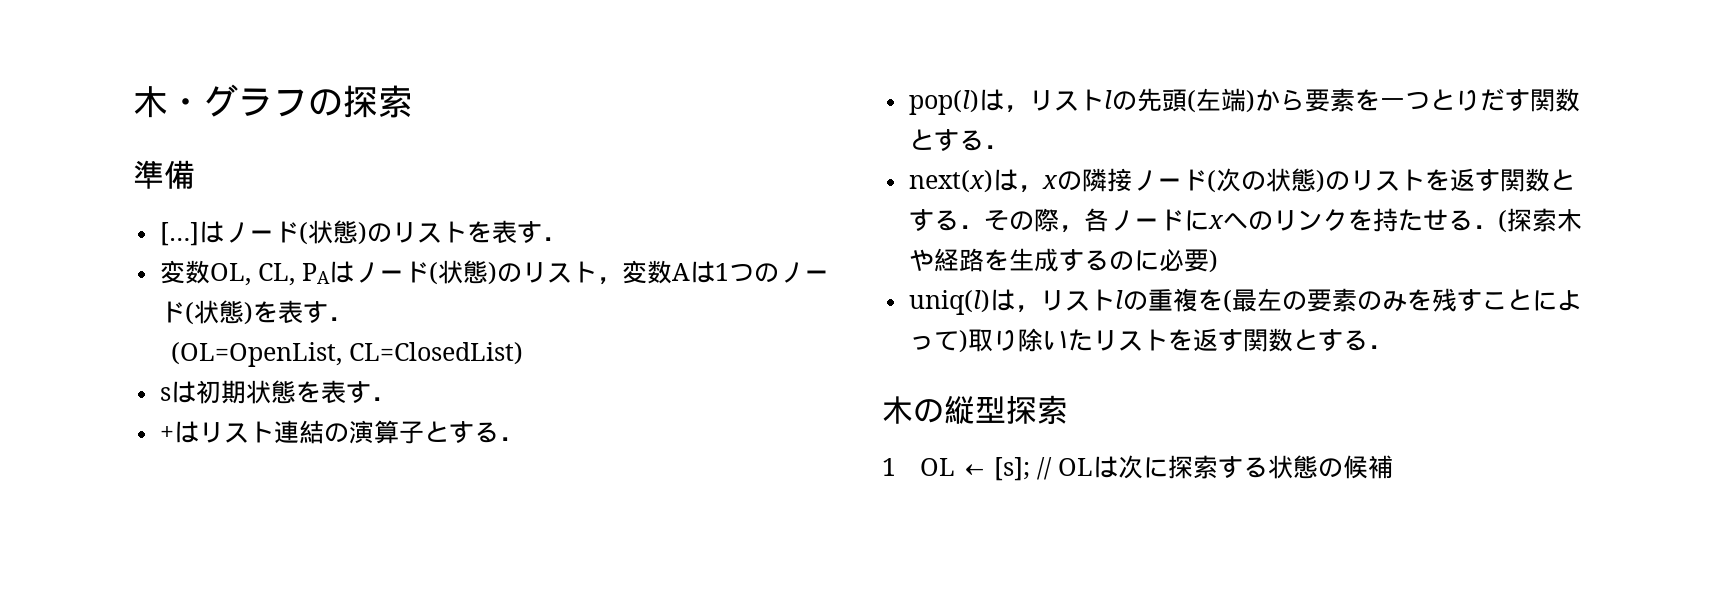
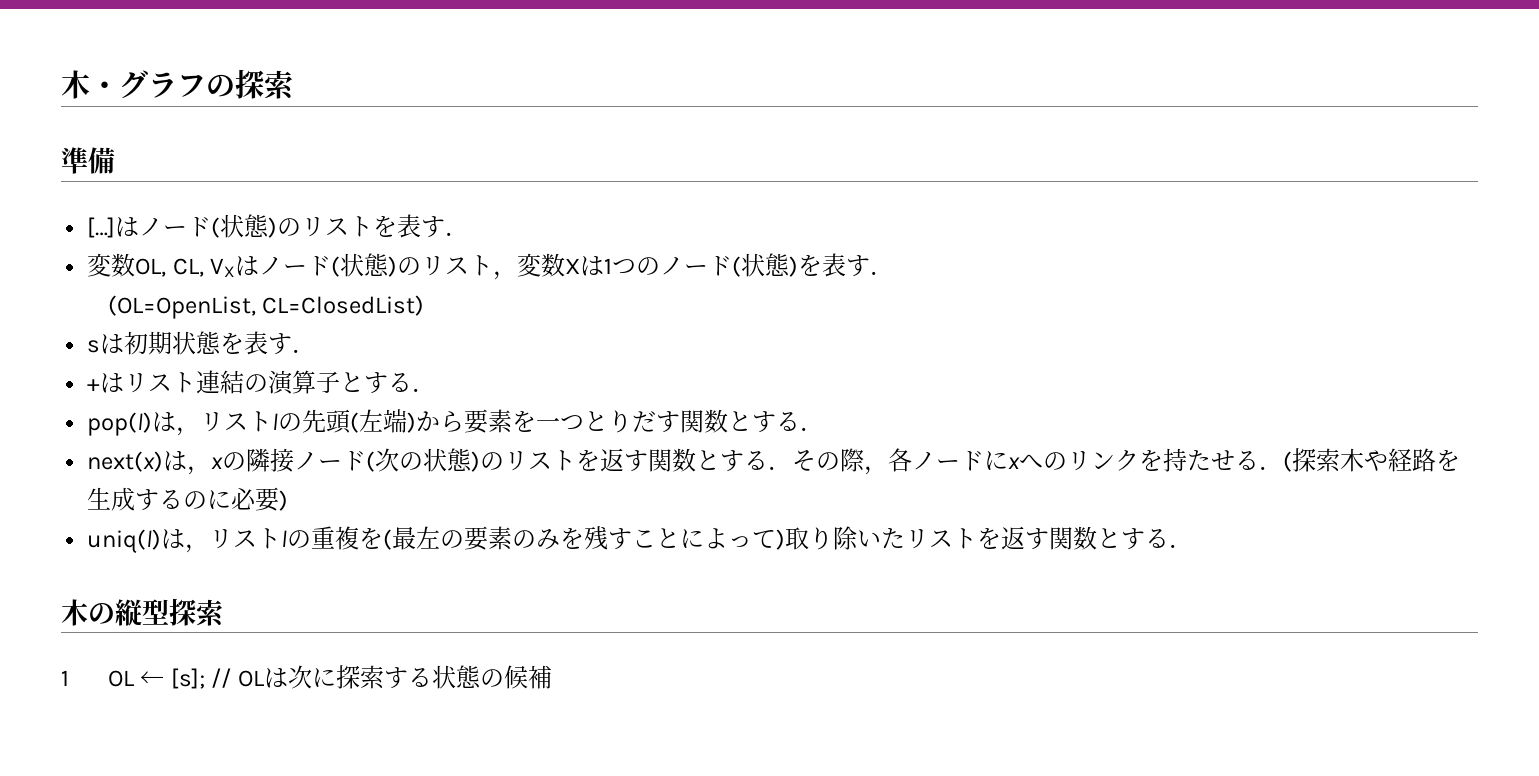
- 変数OL, CL, PAはノード(状態)のリスト，変数Aは1つのノード(状態)を表す．
+ 変数OL, CL, VXはノード(状態)のリスト，変数Xは1つのノード(状態)を表す．

